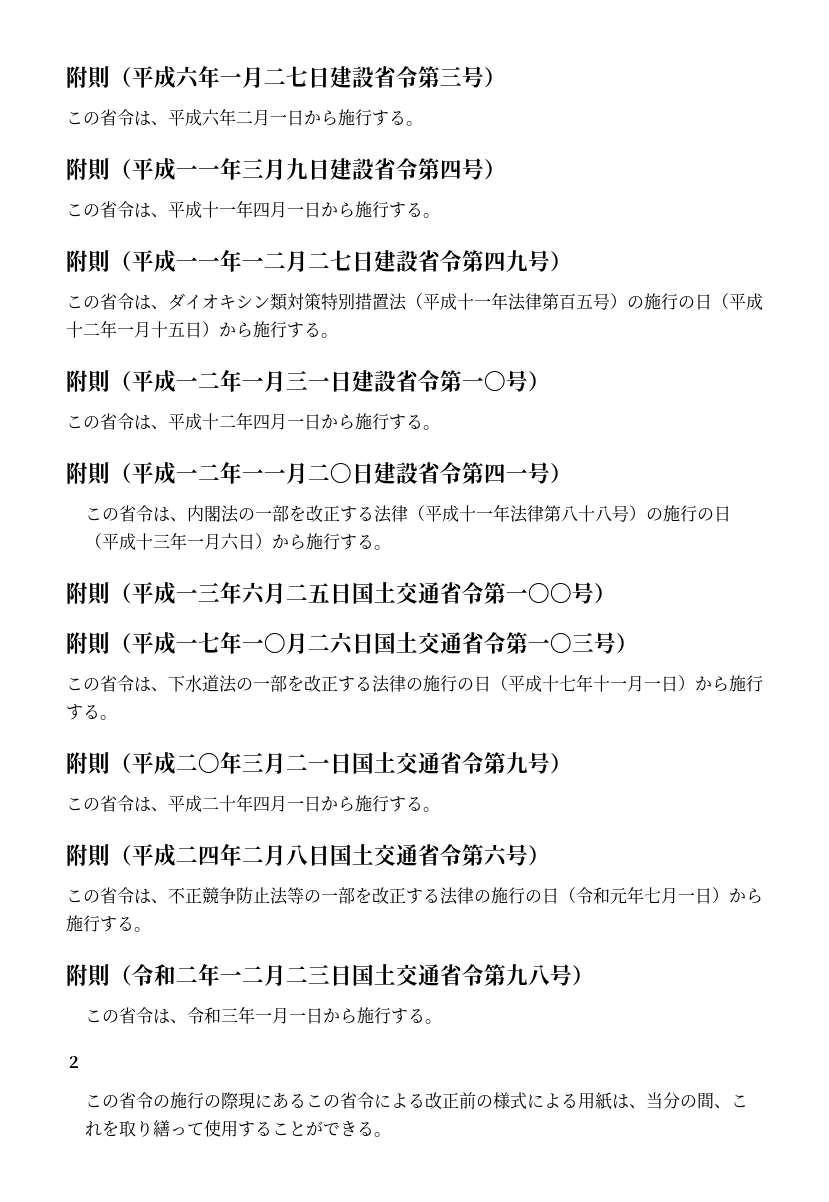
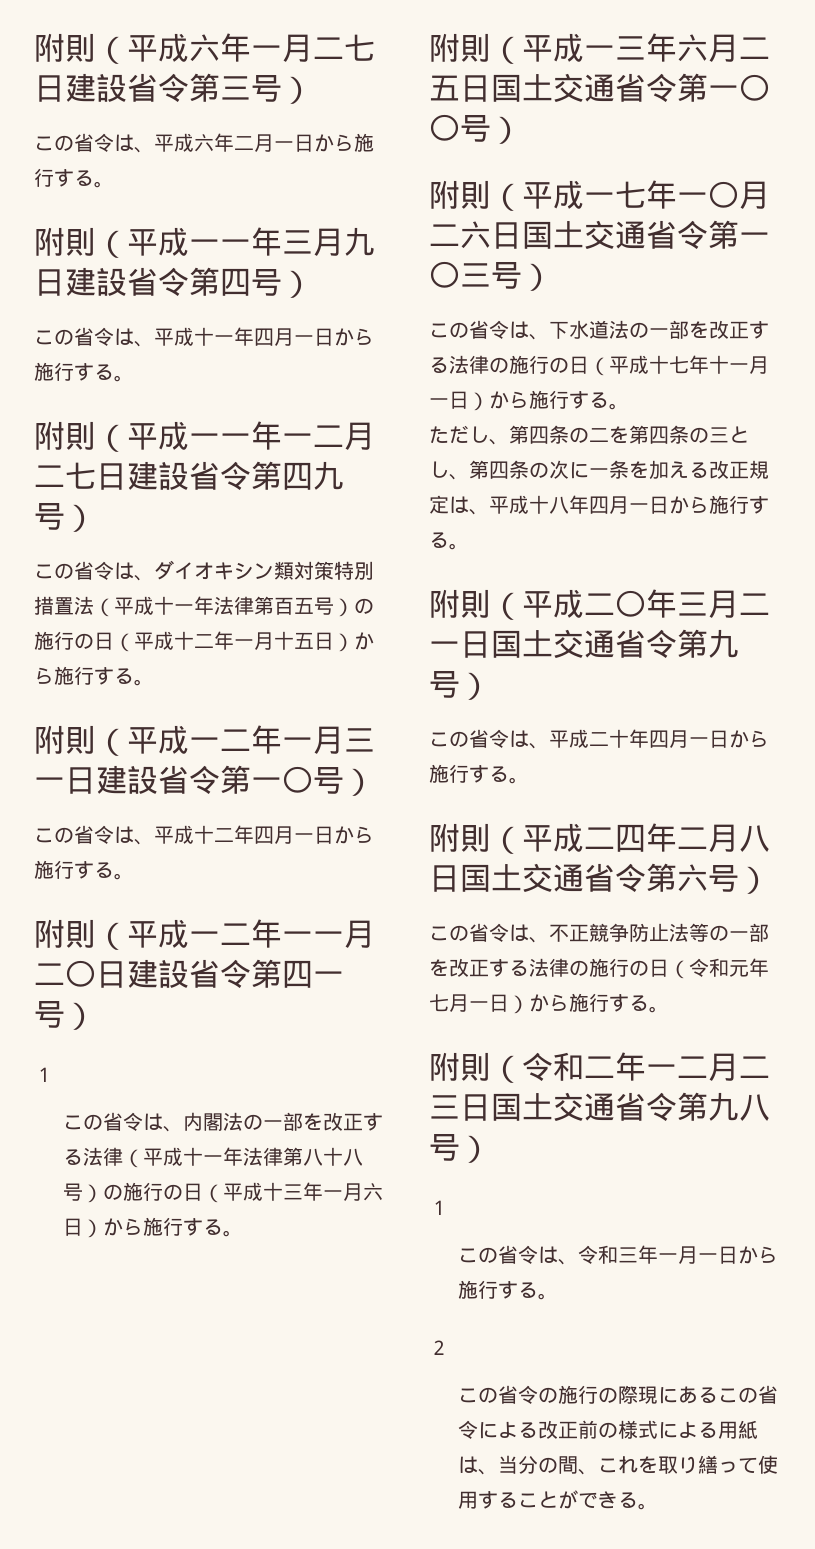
  附則（平成一二年一一月二〇日建設省令第四一号）
+ １
+ ただし、第四条の二を第四条の三とし、第四条の次に一条を加える改正規定は、平成十八年四月一日から施行する。
  附則（令和二年一二月二三日国土交通省令第九八号）
+ １

